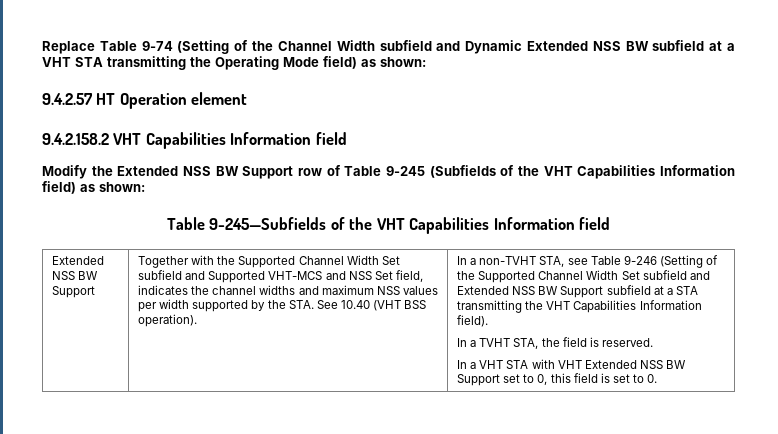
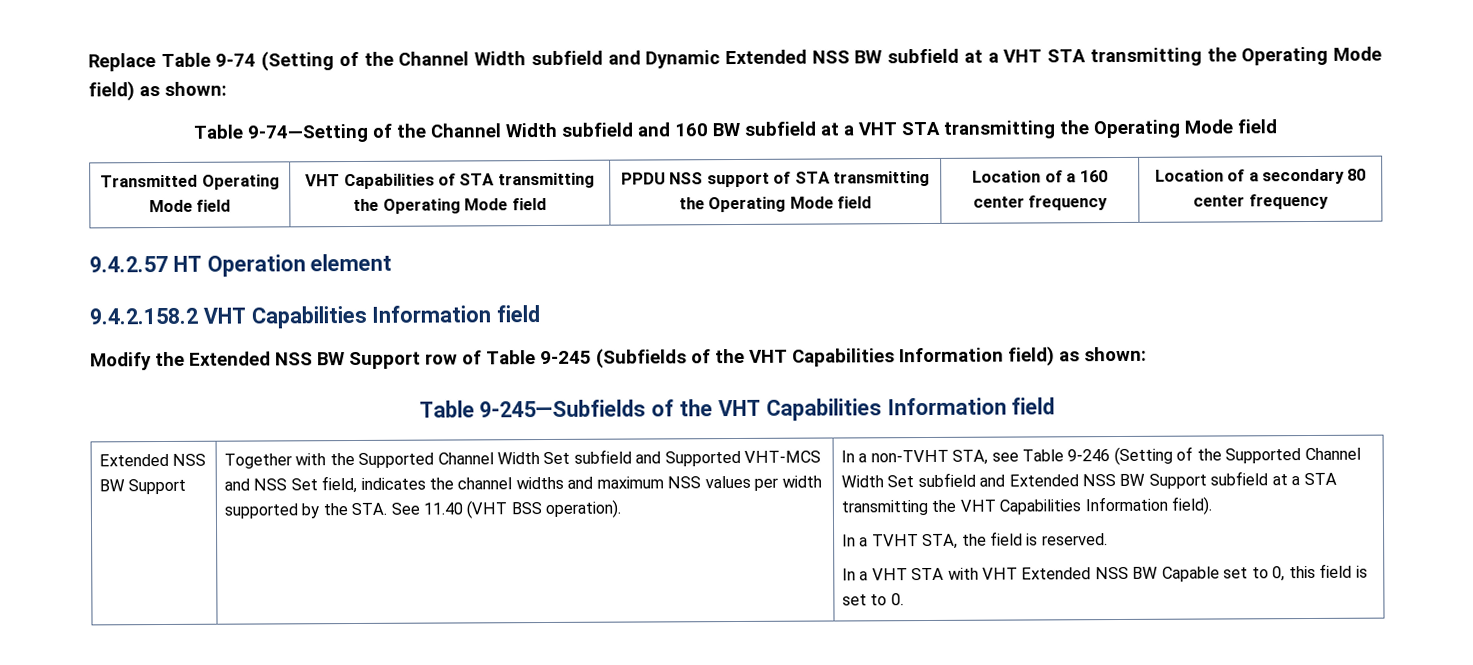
+ Table 9-74—Setting of the Channel Width subfield and 160 BW subfield at a VHT STA transmitting the Operating Mode field
+ Transmitted Operating Mode field | VHT Capabilities of STA transmitting the Operating Mode field | PPDU NSS support of STA transmitting the Operating Mode field | Location of a 160 center frequency | Location of a secondary 80 center frequency
- Together with the Supported Channel Width Set subfield and Supported VHT-MCS and NSS Set field, indicates the channel widths and maximum NSS values per width supported by the STA. See 10.40 (VHT BSS operation).
+ Together with the Supported Channel Width Set subfield and Supported VHT-MCS and NSS Set field, indicates the channel widths and maximum NSS values per width supported by the STA. See 11.40 (VHT BSS operation).
- In a VHT STA with VHT Extended NSS BW Support set to 0, this field is set to 0.
+ In a VHT STA with VHT Extended NSS BW Capable set to 0, this field is set to 0.

